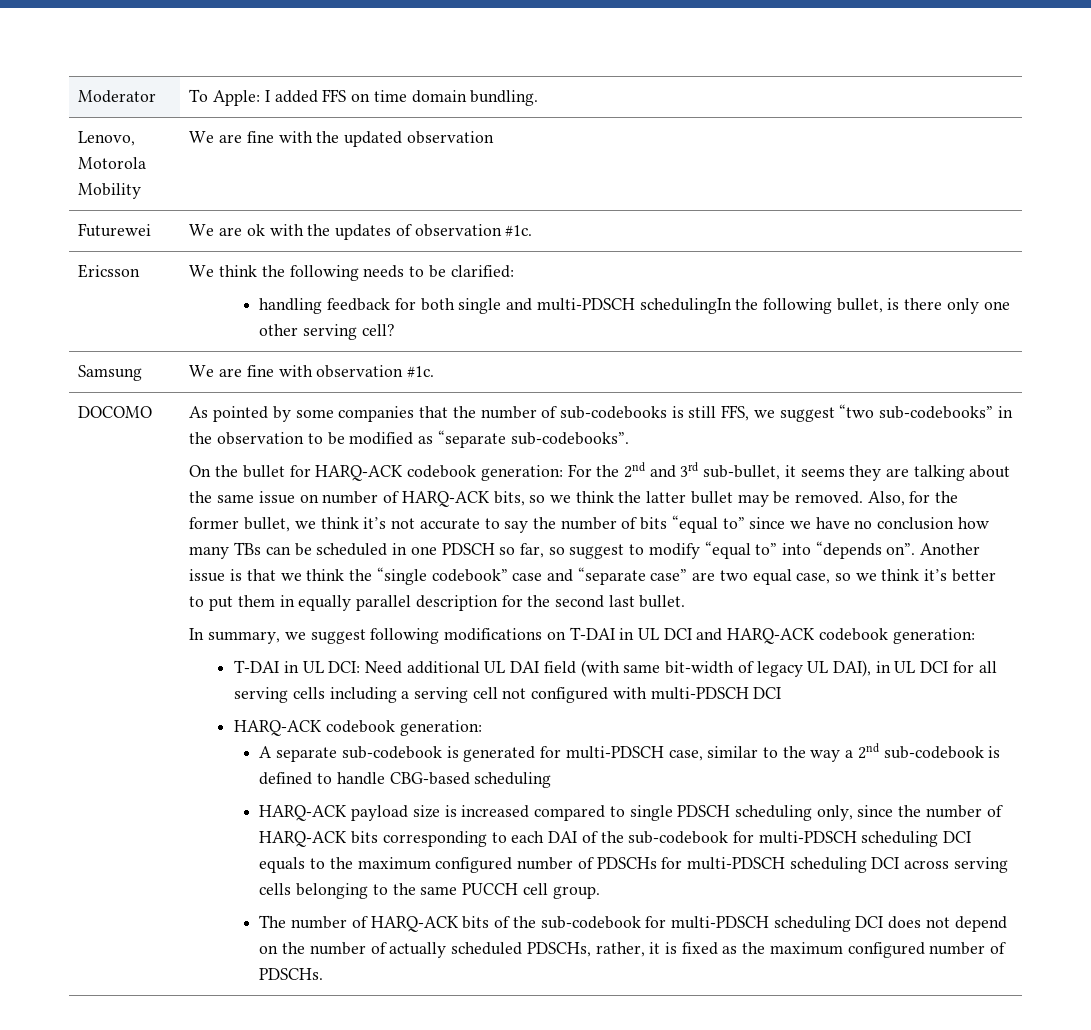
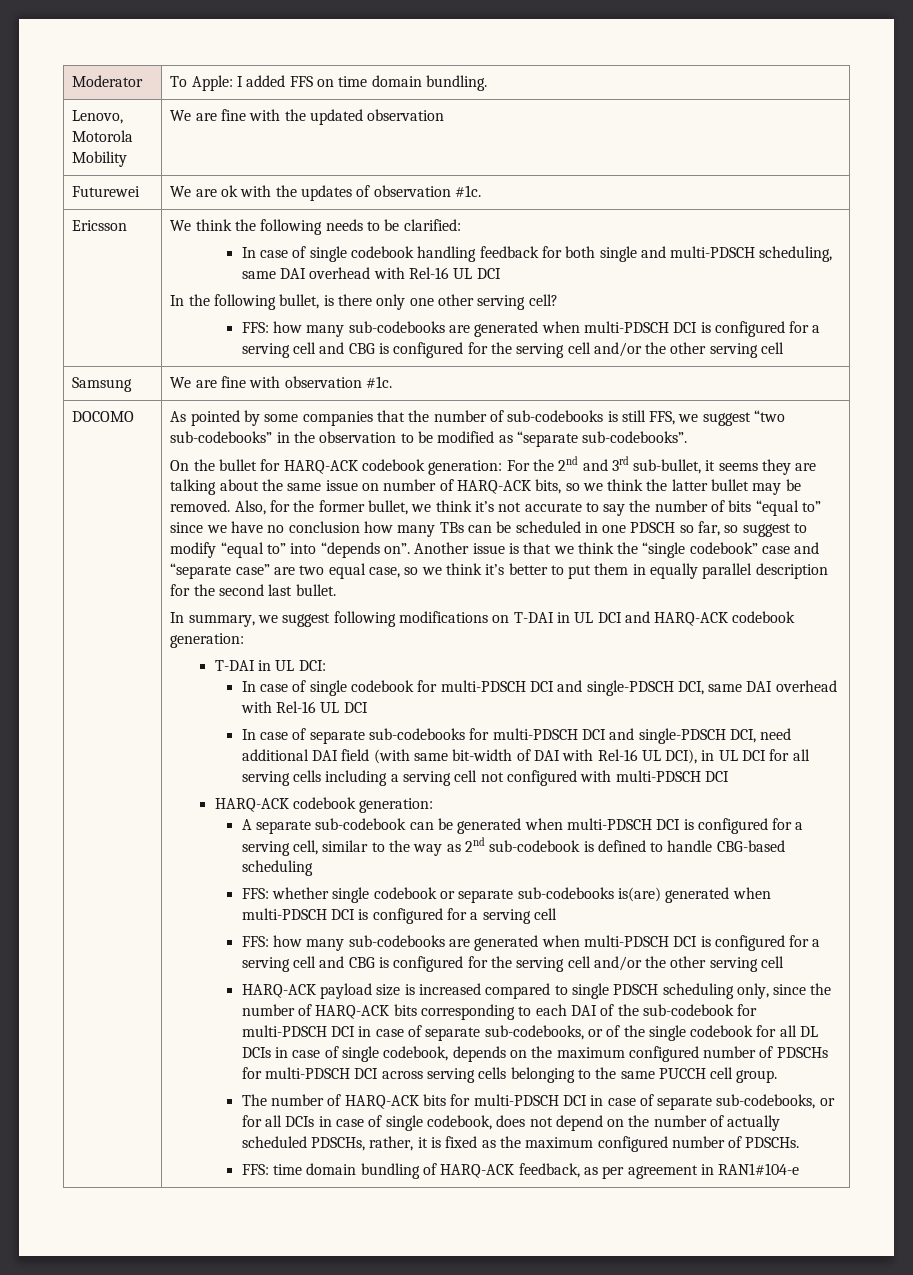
- handling feedback for both single and multi-PDSCH schedulingIn the following bullet, is there only one other serving cell?
+ In case of single codebook handling feedback for both single and multi-PDSCH scheduling, same DAI overhead with Rel-16 UL DCI
+ In the following bullet, is there only one other serving cell?
+ FFS: how many sub-codebooks are generated when multi-PDSCH DCI is configured for a serving cell and CBG is configured for the serving cell and/or the other serving cell
- T-DAI in UL DCI: Need additional UL DAI field (with same bit-width of legacy UL DAI), in UL DCI for all serving cells including a serving cell not configured with multi-PDSCH DCI
+ T-DAI in UL DCI:
+ In case of single codebook for multi-PDSCH DCI and single-PDSCH DCI, same DAI overhead with Rel-16 UL DCI
+ In case of separate sub-codebooks for multi-PDSCH DCI and single-PDSCH DCI, need additional DAI field (with same bit-width of DAI with Rel-16 UL DCI), in UL DCI for all serving cells including a serving cell not configured with multi-PDSCH DCI
- A separate sub-codebook is generated for multi-PDSCH case, similar to the way a 2nd sub-codebook is defined to handle CBG-based scheduling
+ A separate sub-codebook can be generated when multi-PDSCH DCI is configured for a serving cell, similar to the way as 2nd sub-codebook is defined to handle CBG-based scheduling
+ FFS: whether single codebook or separate sub-codebooks is(are) generated when multi-PDSCH DCI is configured for a serving cell
+ FFS: how many sub-codebooks are generated when multi-PDSCH DCI is configured for a serving cell and CBG is configured for the serving cell and/or the other serving cell
- HARQ-ACK payload size is increased compared to single PDSCH scheduling only, since the number of HARQ-ACK bits corresponding to each DAI of the sub-codebook for multi-PDSCH scheduling DCI equals to the maximum configured number of PDSCHs for multi-PDSCH scheduling DCI across serving cells belonging to the same PUCCH cell group.
+ HARQ-ACK payload size is increased compared to single PDSCH scheduling only, since the number of HARQ-ACK bits corresponding to each DAI of the sub-codebook for multi-PDSCH DCI in case of separate sub-codebooks, or of the single codebook for all DL DCIs in case of single codebook, depends on the maximum configured number of PDSCHs for multi-PDSCH DCI across serving cells belonging to the same PUCCH cell group.
- The number of HARQ-ACK bits of the sub-codebook for multi-PDSCH scheduling DCI does not depend on the number of actually scheduled PDSCHs, rather, it is fixed as the maximum configured number of PDSCHs.
+ The number of HARQ-ACK bits for multi-PDSCH DCI in case of separate sub-codebooks, or for all DCIs in case of single codebook, does not depend on the number of actually scheduled PDSCHs, rather, it is fixed as the maximum configured number of PDSCHs.
+ FFS: time domain bundling of HARQ-ACK feedback, as per agreement in RAN1#104-e

